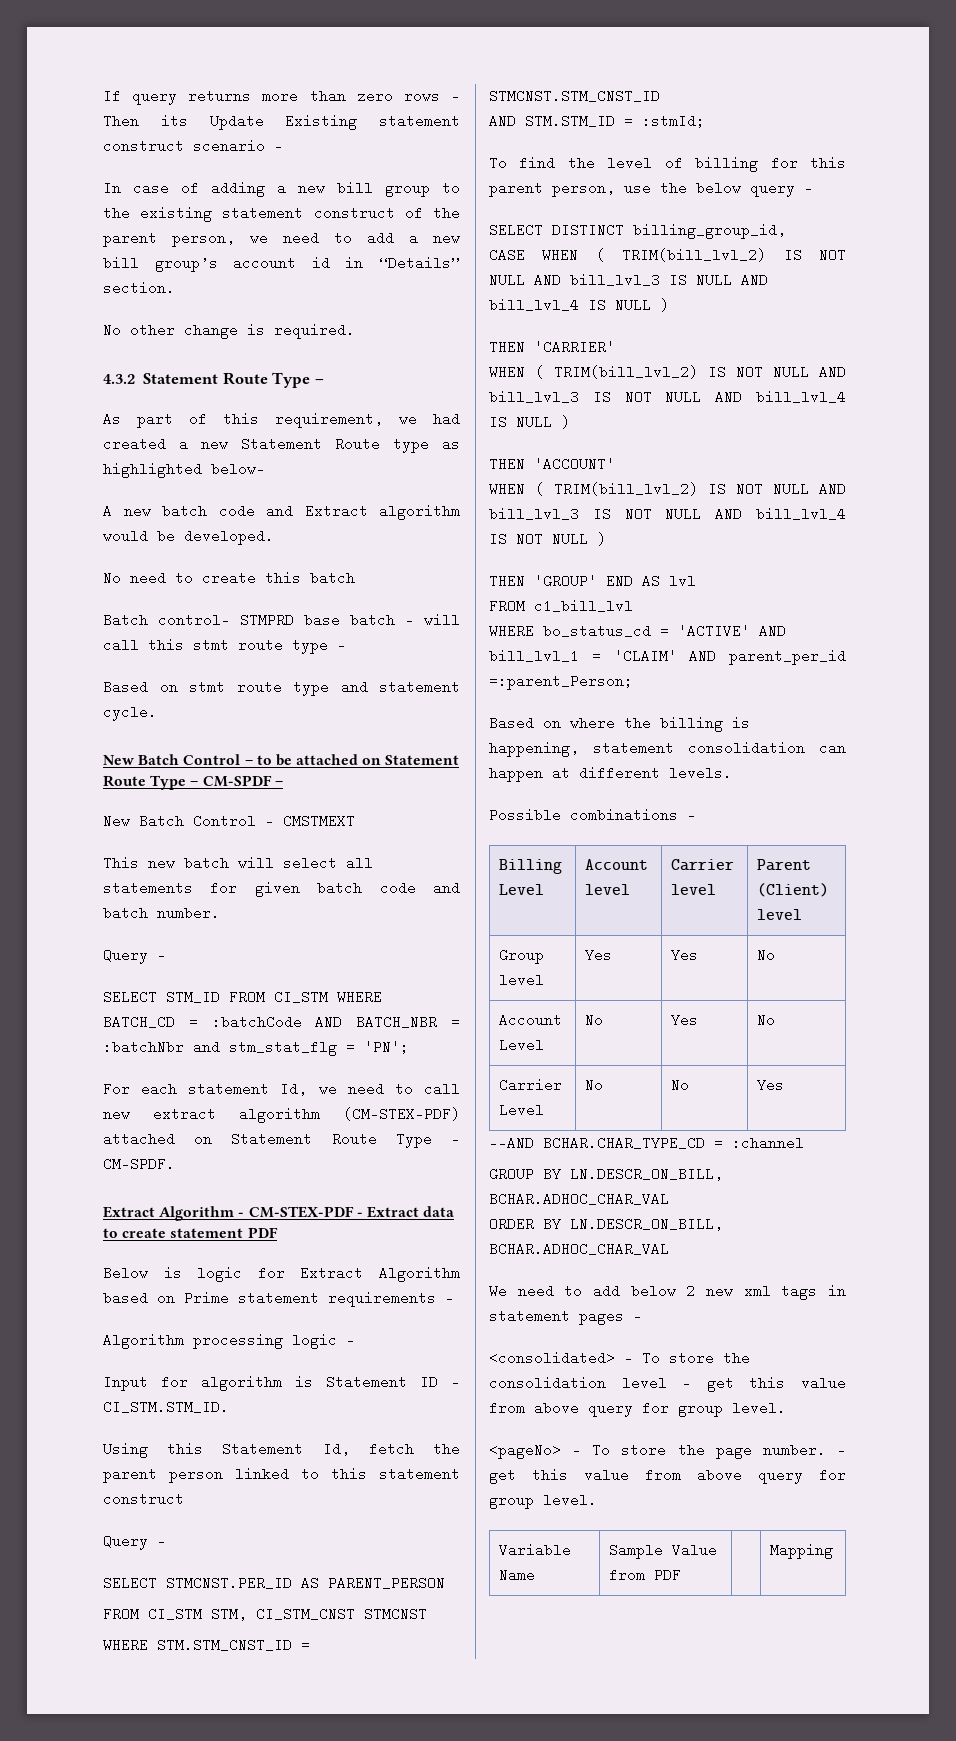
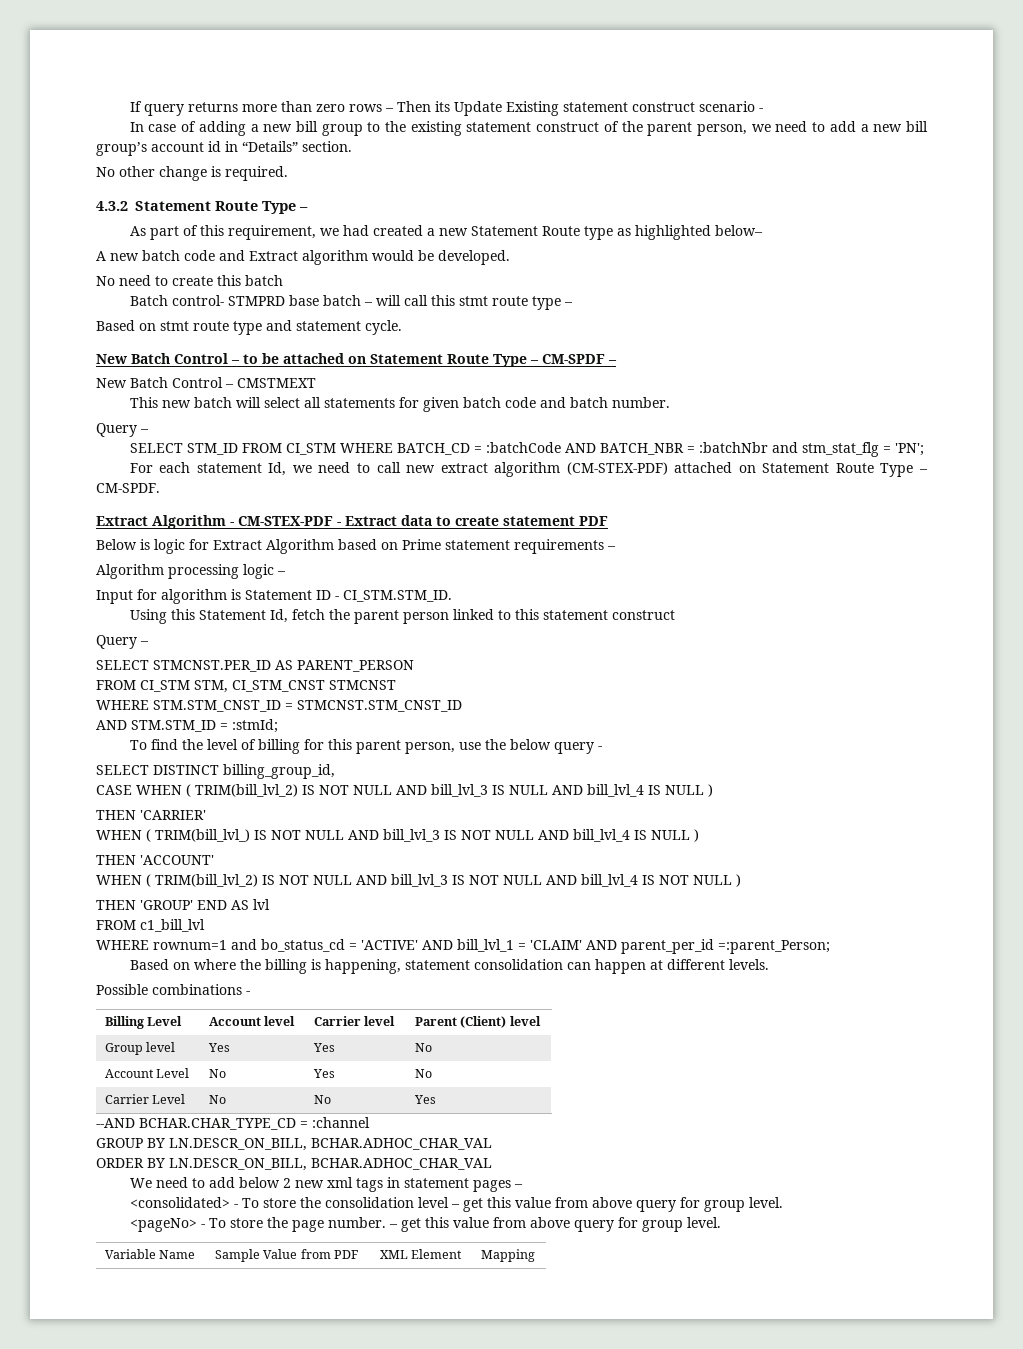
- WHEN ( TRIM(bill_lvl_2) IS NOT NULL AND bill_lvl_3 IS NOT NULL AND bill_lvl_4 IS NULL )
+ WHEN ( TRIM(bill_lvl_) IS NOT NULL AND bill_lvl_3 IS NOT NULL AND bill_lvl_4 IS NULL )
- WHERE bo_status_cd = 'ACTIVE' AND bill_lvl_1 = 'CLAIM' AND parent_per_id =:parent_Person;
+ WHERE rownum=1 and bo_status_cd = 'ACTIVE' AND bill_lvl_1 = 'CLAIM' AND parent_per_id =:parent_Person;
- Variable Name | Sample Value from PDF | | Mapping
+ Variable Name | Sample Value from PDF | XML Element | Mapping

